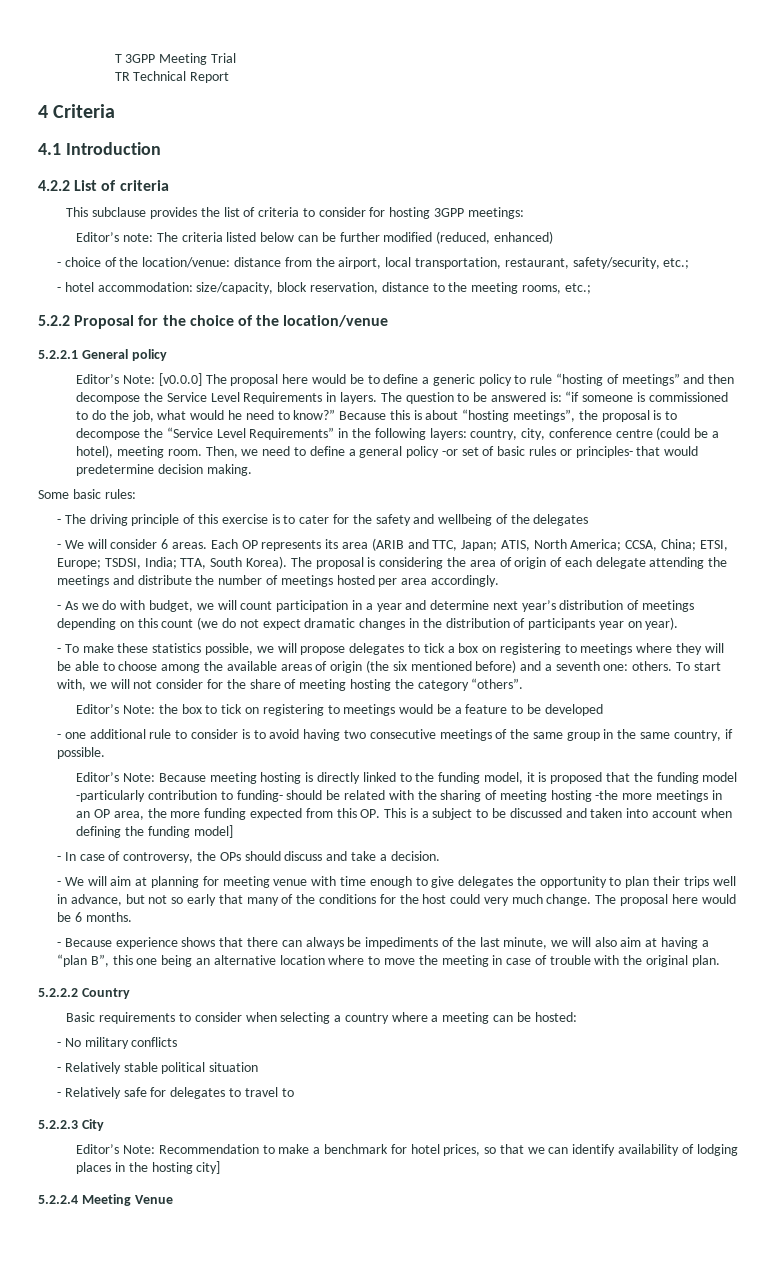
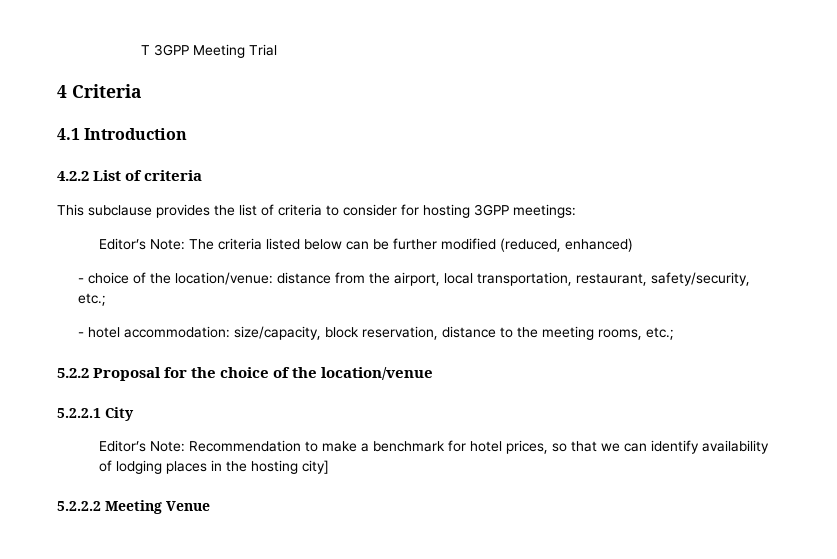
- TR Technical Report
- Editor’s note: The criteria listed below can be further modified (reduced, enhanced)
+ Editor’s Note: The criteria listed below can be further modified (reduced, enhanced)
- 5.2.2.1 General policy
- Editor’s Note: [v0.0.0] The proposal here would be to define a generic policy to rule “hosting of meetings” and then decompose the Service Level Requirements in layers. The question to be answered is: “if someone is commissioned to do the job, what would he need to know?” Because this is about “hosting meetings”, the proposal is to decompose the “Service Level Requirements” in the following layers: country, city, conference centre (could be a hotel), meeting room. Then, we need to define a general policy -or set of basic rules or principles- that would predetermine decision making.
- Some basic rules:
- - The driving principle of this exercise is to cater for the safety and wellbeing of the delegates
- - We will consider 6 areas. Each OP represents its area (ARIB and TTC, Japan; ATIS, North America; CCSA, China; ETSI, Europe; TSDSI, India; TTA, South Korea). The proposal is considering the area of origin of each delegate attending the meetings and distribute the number of meetings hosted per area accordingly.
- - As we do with budget, we will count participation in a year and determine next year’s distribution of meetings depending on this count (we do not expect dramatic changes in the distribution of participants year on year).
- - To make these statistics possible, we will propose delegates to tick a box on registering to meetings where they will be able to choose among the available areas of origin (the six mentioned before) and a seventh one: others. To start with, we will not consider for the share of meeting hosting the category “others”.
- Editor’s Note: the box to tick on registering to meetings would be a feature to be developed
- - one additional rule to consider is to avoid having two consecutive meetings of the same group in the same country, if possible.
- Editor’s Note: Because meeting hosting is directly linked to the funding model, it is proposed that the funding model -particularly contribution to funding- should be related with the sharing of meeting hosting -the more meetings in an OP area, the more funding expected from this OP. This is a subject to be discussed and taken into account when defining the funding model]
- - In case of controversy, the OPs should discuss and take a decision.
- - We will aim at planning for meeting venue with time enough to give delegates the opportunity to plan their trips well in advance, but not so early that many of the conditions for the host could very much change. The proposal here would be 6 months.
- - Because experience shows that there can always be impediments of the last minute, we will also aim at having a “plan B”, this one being an alternative location where to move the meeting in case of trouble with the original plan.
- 5.2.2.2 Country
- Basic requirements to consider when selecting a country where a meeting can be hosted:
- - No military conflicts
- - Relatively stable political situation
- - Relatively safe for delegates to travel to
- 5.2.2.3 City
+ 5.2.2.1 City
- 5.2.2.4 Meeting Venue
+ 5.2.2.2 Meeting Venue

